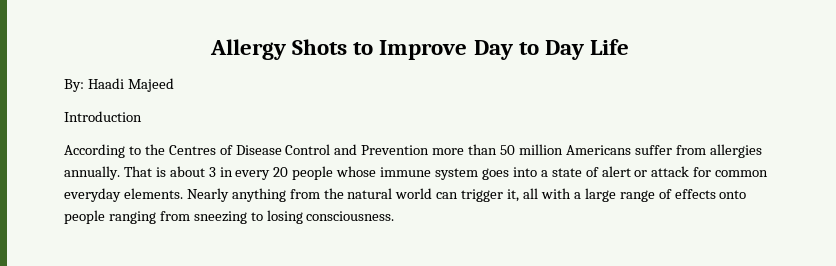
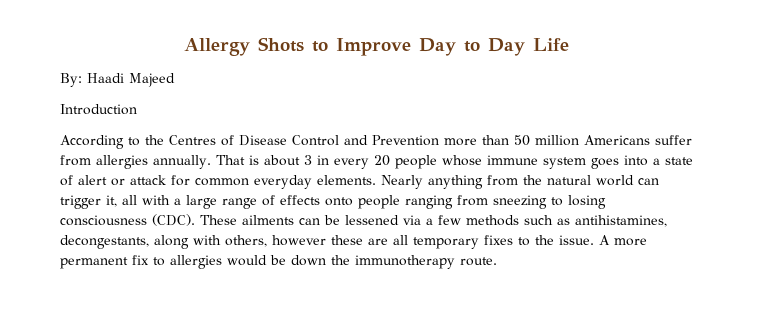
- Nearly anything from the natural world can trigger it, all with a large range of effects onto people ranging from sneezing to losing consciousness.
+ Nearly anything from the natural world can trigger it, all with a large range of effects onto people ranging from sneezing to losing consciousness (CDC). These ailments can be lessened via a few methods such as antihistamines, decongestants, along with others, however these are all temporary fixes to the issue. A more permanent fix to allergies would be down the immunotherapy route.

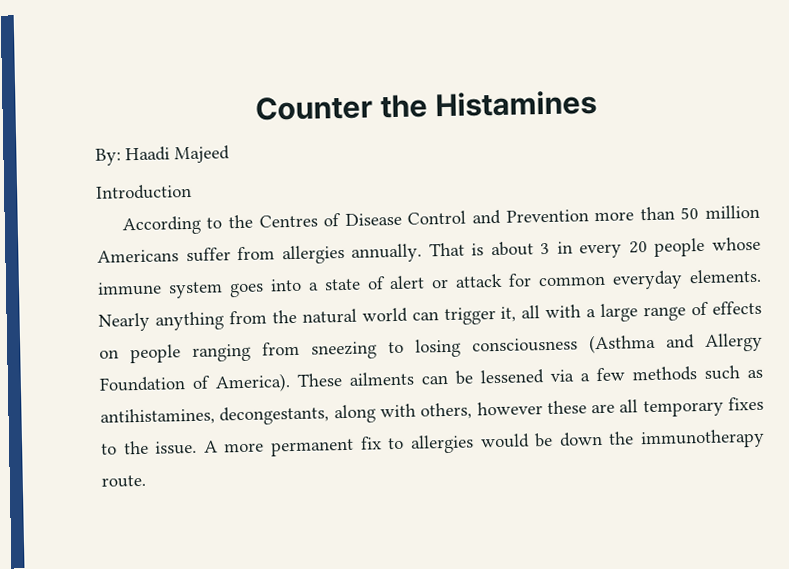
- Allergy Shots to Improve Day to Day Life
+ Counter the Histamines
- Nearly anything from the natural world can trigger it, all with a large range of effects onto people ranging from sneezing to losing consciousness (CDC).
+ Nearly anything from the natural world can trigger it, all with a large range of effects on people ranging from sneezing to losing consciousness (Asthma and Allergy Foundation of America).

